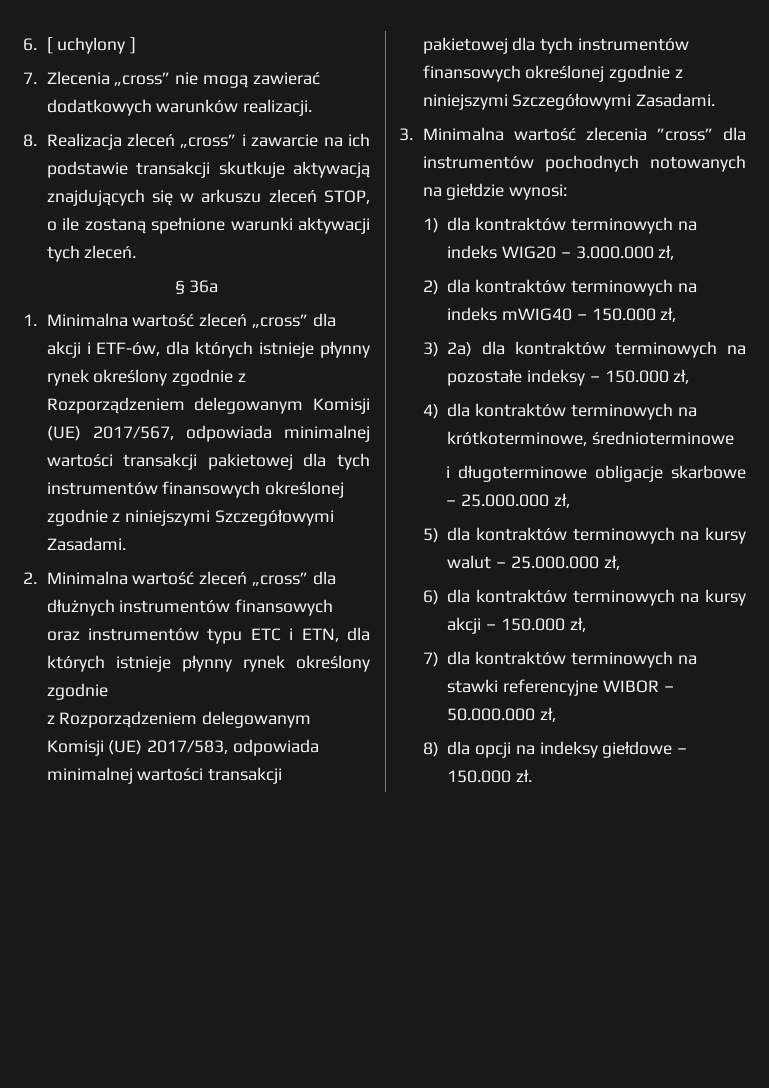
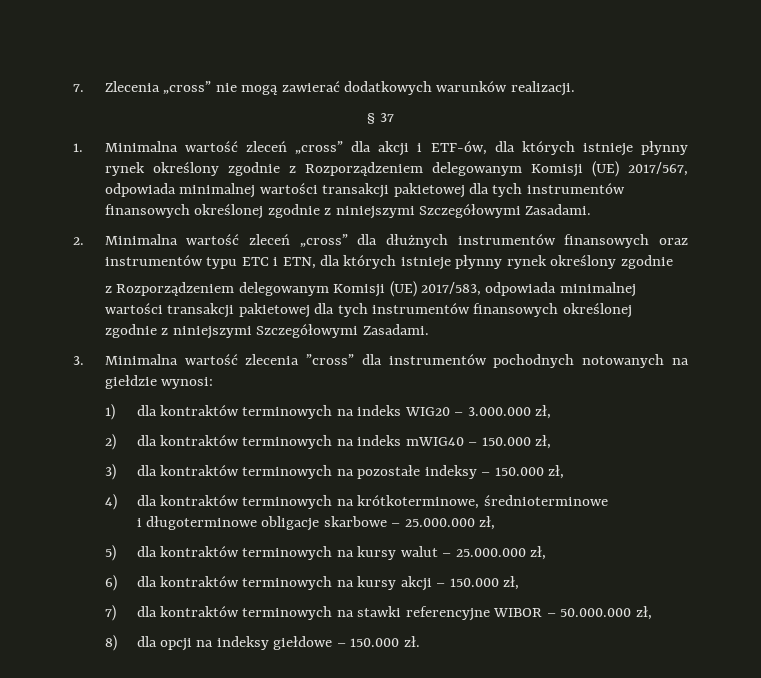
- 6. [ uchylony ]
- 8. Realizacja zleceń „cross” i zawarcie na ich podstawie transakcji skutkuje aktywacją znajdujących się w arkuszu zleceń STOP, o ile zostaną spełnione warunki aktywacji tych zleceń.
- § 36a
+ § 37
- 3) 2a) dla kontraktów terminowych na pozostałe indeksy – 150.000 zł,
+ 3) dla kontraktów terminowych na pozostałe indeksy – 150.000 zł,

